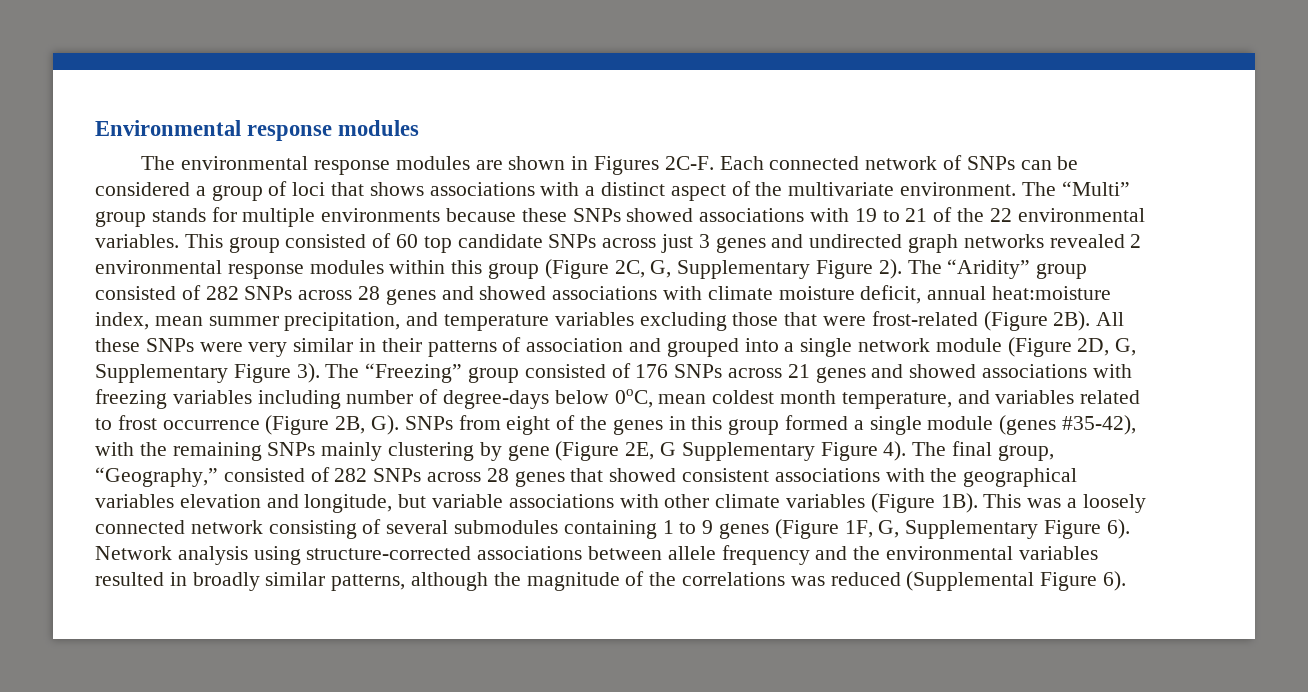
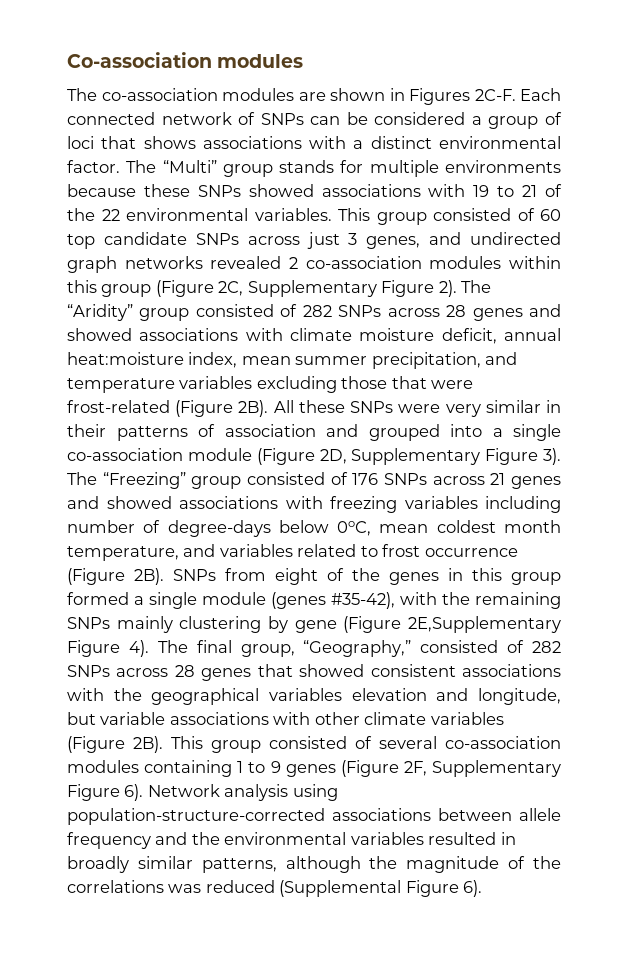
- Environmental response modules
+ Co-association modules
- The environmental response modules are shown in Figures 2C-F.
+ The co-association modules are shown in Figures 2C-F.
- Each connected network of SNPs can be considered a group of loci that shows associations with a distinct aspect of the multivariate environment.
+ Each connected network of SNPs can be considered a group of loci that shows associations with a distinct environmental factor.
- This group consisted of 60 top candidate SNPs across just 3 genes and undirected graph networks revealed 2 environmental response modules within this group (Figure 2C, G, Supplementary Figure 2).
+ This group consisted of 60 top candidate SNPs across just 3 genes, and undirected graph networks revealed 2 co-association modules within this group (Figure 2C, Supplementary Figure 2).
- All these SNPs were very similar in their patterns of association and grouped into a single network module (Figure 2D, G, Supplementary Figure 3).
+ All these SNPs were very similar in their patterns of association and grouped into a single co-association module (Figure 2D, Supplementary Figure 3).
- The “Freezing” group consisted of 176 SNPs across 21 genes and showed associations with freezing variables including number of degree-days below 0oC, mean coldest month temperature, and variables related to frost occurrence (Figure 2B, G). SNPs from eight of the genes in this group formed a single module (genes #35-42), with the remaining SNPs mainly clustering by gene (Figure 2E, G Supplementary Figure 4).
+ The “Freezing” group consisted of 176 SNPs across 21 genes and showed associations with freezing variables including number of degree-days below 0oC, mean coldest month temperature, and variables related to frost occurrence (Figure 2B). SNPs from eight of the genes in this group formed a single module (genes #35-42), with the remaining SNPs mainly clustering by gene (Figure 2E,Supplementary Figure 4).
- The final group, “Geography,” consisted of 282 SNPs across 28 genes that showed consistent associations with the geographical variables elevation and longitude, but variable associations with other climate variables (Figure 1B). This was a loosely connected network consisting of several submodules containing 1 to 9 genes (Figure 1F, G, Supplementary Figure 6).
+ The final group, “Geography,” consisted of 282 SNPs across 28 genes that showed consistent associations with the geographical variables elevation and longitude, but variable associations with other climate variables (Figure 2B). This group consisted of several co-association modules containing 1 to 9 genes (Figure 2F, Supplementary Figure 6).
- Network analysis using structure-corrected associations between allele frequency and the environmental variables resulted in broadly similar patterns, although the magnitude of the correlations was reduced (Supplemental Figure 6).
+ Network analysis using population-structure-corrected associations between allele frequency and the environmental variables resulted in broadly similar patterns, although the magnitude of the correlations was reduced (Supplemental Figure 6).

